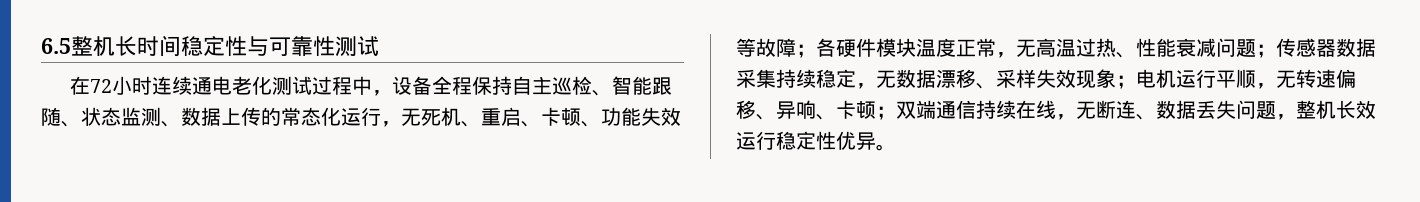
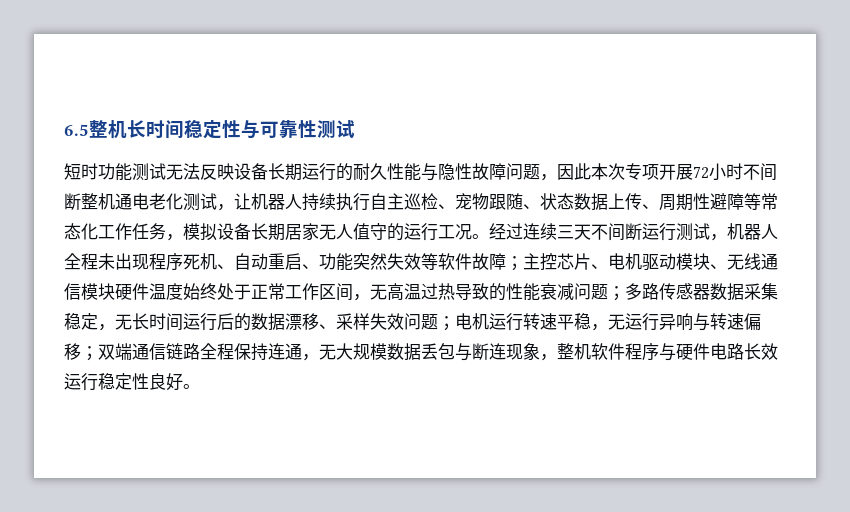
- 在72小时连续通电老化测试过程中，设备全程保持自主巡检、智能跟随、状态监测、数据上传的常态化运行，无死机、重启、卡顿、功能失效等故障；各硬件模块温度正常，无高温过热、性能衰减问题；传感器数据采集持续稳定，无数据漂移、采样失效现象；电机运行平顺，无转速偏移、异响、卡顿；双端通信持续在线，无断连、数据丢失问题，整机长效运行稳定性优异。
+ 短时功能测试无法反映设备长期运行的耐久性能与隐性故障问题，因此本次专项开展72小时不间断整机通电老化测试，让机器人持续执行自主巡检、宠物跟随、状态数据上传、周期性避障等常态化工作任务，模拟设备长期居家无人值守的运行工况。经过连续三天不间断运行测试，机器人全程未出现程序死机、自动重启、功能突然失效等软件故障；主控芯片、电机驱动模块、无线通信模块硬件温度始终处于正常工作区间，无高温过热导致的性能衰减问题；多路传感器数据采集稳定，无长时间运行后的数据漂移、采样失效问题；电机运行转速平稳，无运行异响与转速偏移；双端通信链路全程保持连通，无大规模数据丢包与断连现象，整机软件程序与硬件电路长效运行稳定性良好。

